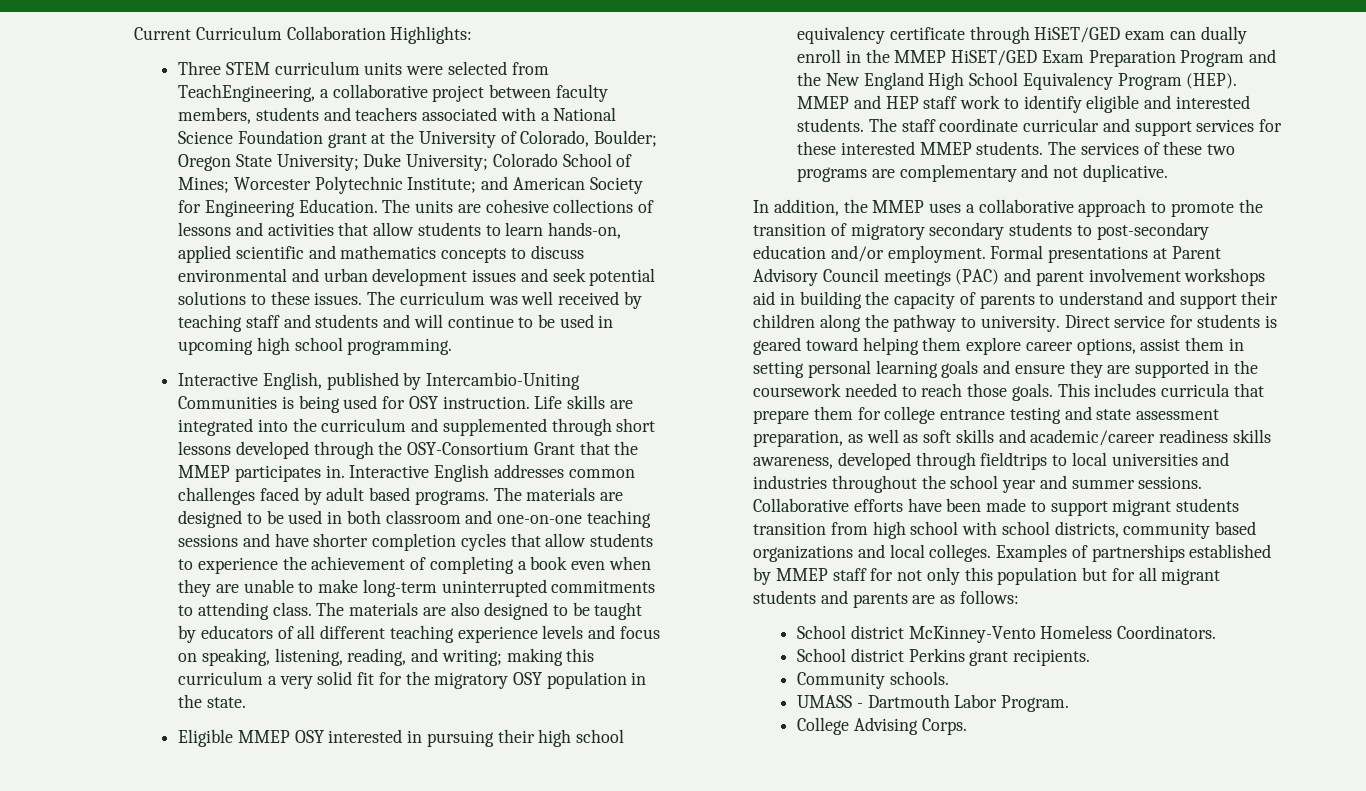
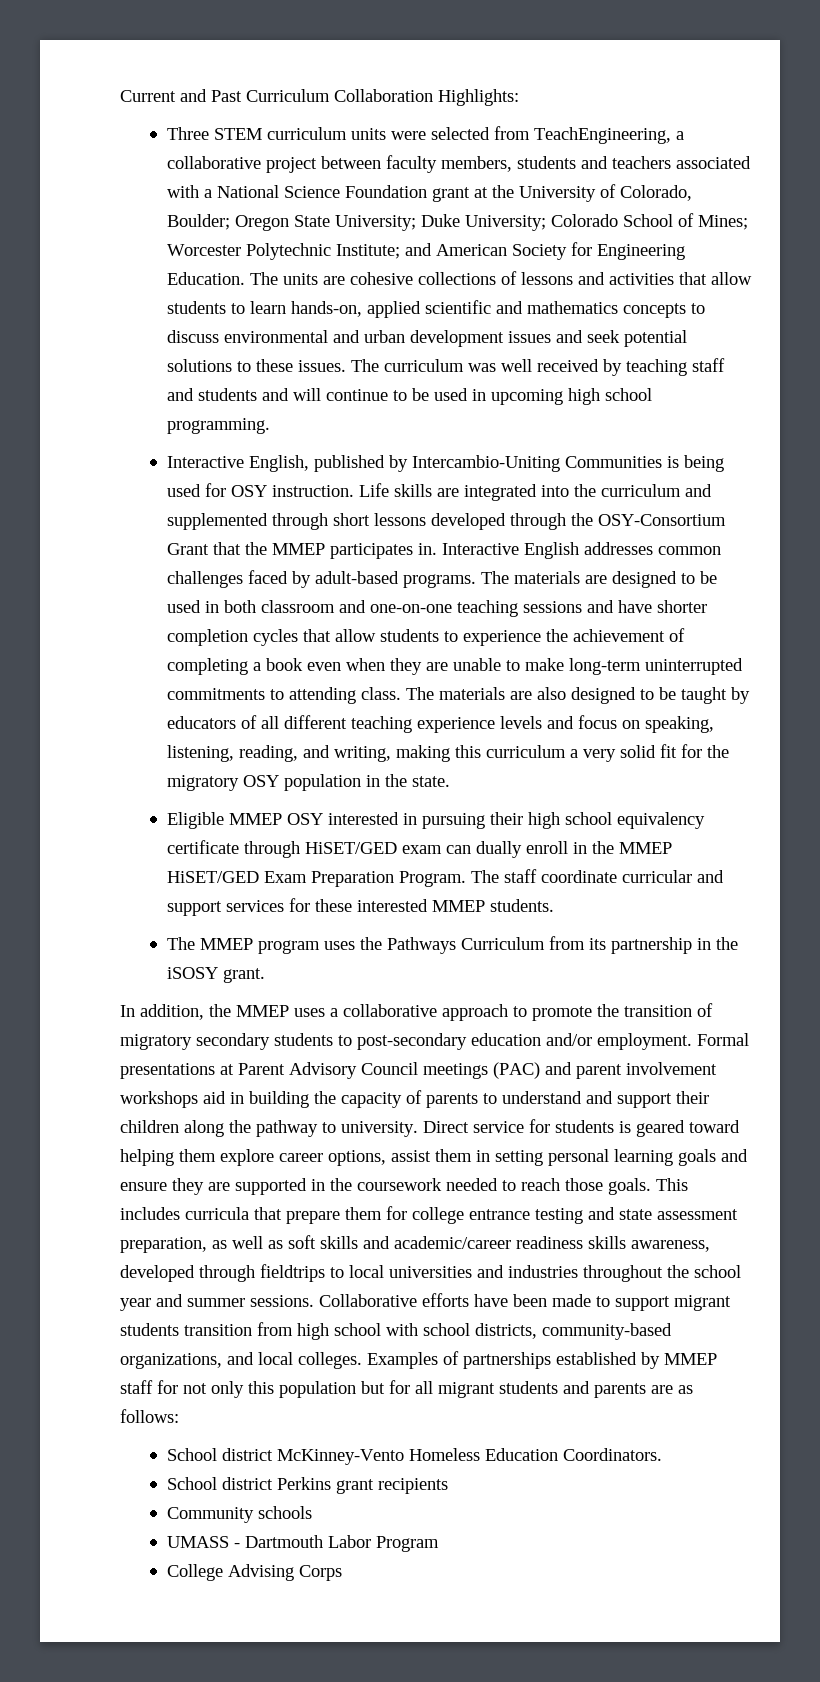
- Current Curriculum Collaboration Highlights:
+ Current and Past Curriculum Collaboration Highlights:
- Interactive English addresses common challenges faced by adult based programs.
+ Interactive English addresses common challenges faced by adult-based programs.
- The materials are also designed to be taught by educators of all different teaching experience levels and focus on speaking, listening, reading, and writing; making this curriculum a very solid fit for the migratory OSY population in the state.
+ The materials are also designed to be taught by educators of all different teaching experience levels and focus on speaking, listening, reading, and writing, making this curriculum a very solid fit for the migratory OSY population in the state.
- Eligible MMEP OSY interested in pursuing their high school equivalency certificate through HiSET/GED exam can dually enroll in the MMEP HiSET/GED Exam Preparation Program and the New England High School Equivalency Program (HEP). MMEP and HEP staff work to identify eligible and interested students.
+ Eligible MMEP OSY interested in pursuing their high school equivalency certificate through HiSET/GED exam can dually enroll in the MMEP HiSET/GED Exam Preparation Program.
- The staff coordinate curricular and support services for these interested MMEP students. The services of these two programs are complementary and not duplicative.
+ The staff coordinate curricular and support services for these interested MMEP students.
+ The MMEP program uses the Pathways Curriculum from its partnership in the iSOSY grant.
- Collaborative efforts have been made to support migrant students transition from high school with school districts, community based organizations and local colleges.
+ Collaborative efforts have been made to support migrant students transition from high school with school districts, community-based organizations, and local colleges.
- School district McKinney-Vento Homeless Coordinators.
+ School district McKinney-Vento Homeless Education Coordinators.
- School district Perkins grant recipients.
+ School district Perkins grant recipients
- Community schools.
+ Community schools
- UMASS - Dartmouth Labor Program.
+ UMASS - Dartmouth Labor Program
- College Advising Corps.
+ College Advising Corps

